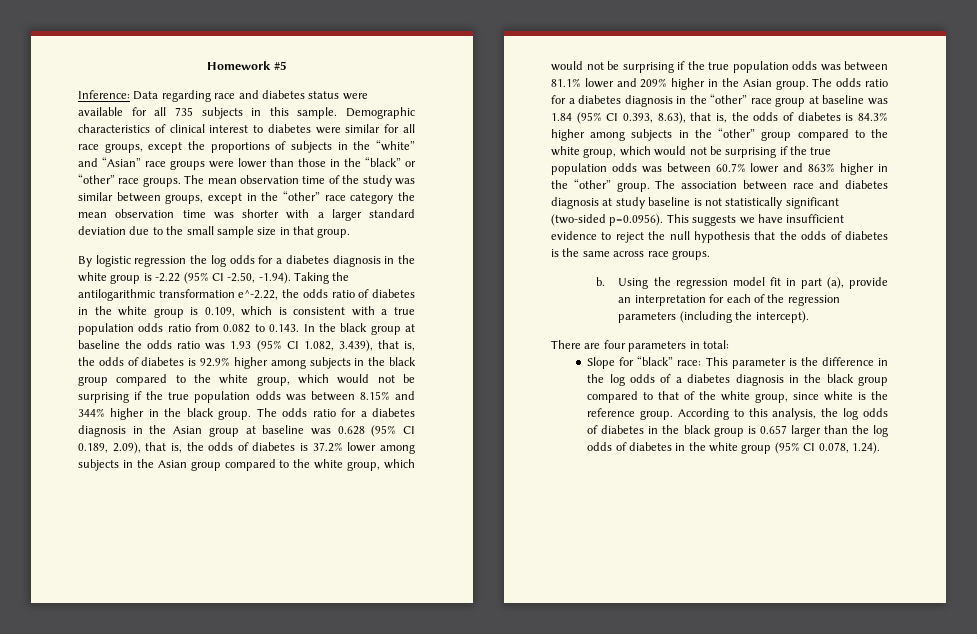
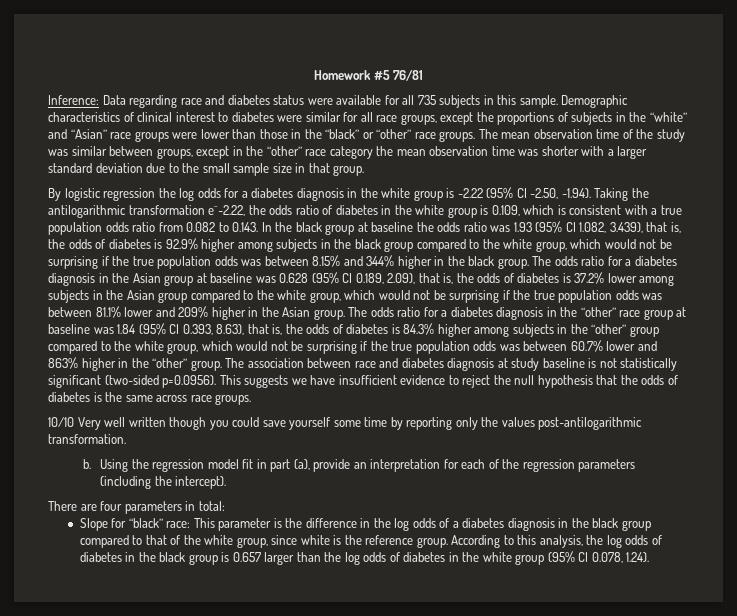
- Homework #5
+ Homework #5 76/81
+ 10/10 Very well written though you could save yourself some time by reporting only the values post-antilogarithmic transformation.

